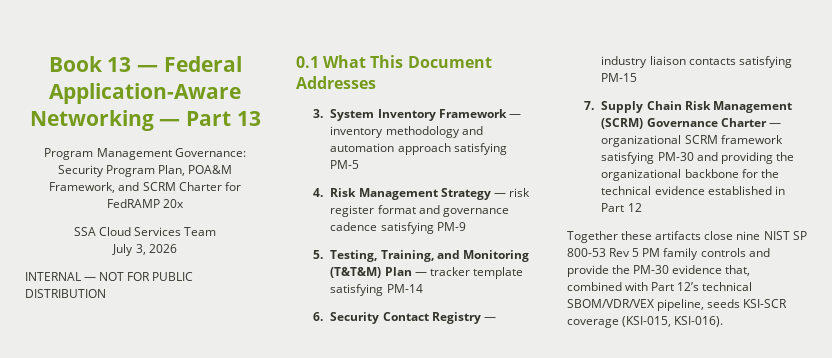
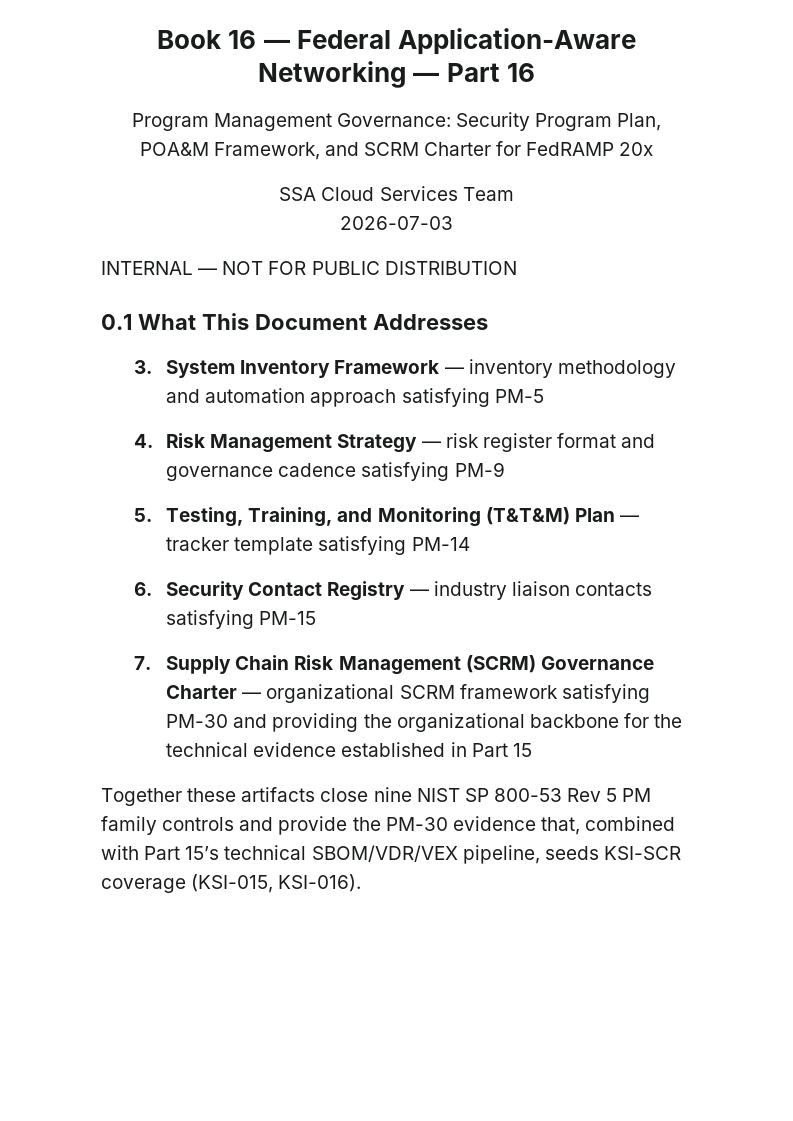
- Book 13 — Federal Application-Aware Networking — Part 13
+ Book 16 — Federal Application-Aware Networking — Part 16
- July 3, 2026
+ 2026-07-03
- 7. Supply Chain Risk Management (SCRM) Governance Charter — organizational SCRM framework satisfying PM-30 and providing the organizational backbone for the technical evidence established in Part 12
+ 7. Supply Chain Risk Management (SCRM) Governance Charter — organizational SCRM framework satisfying PM-30 and providing the organizational backbone for the technical evidence established in Part 15
- Together these artifacts close nine NIST SP 800-53 Rev 5 PM family controls and provide the PM-30 evidence that, combined with Part 12’s technical SBOM/VDR/VEX pipeline, seeds KSI-SCR coverage (KSI-015, KSI-016).
+ Together these artifacts close nine NIST SP 800-53 Rev 5 PM family controls and provide the PM-30 evidence that, combined with Part 15’s technical SBOM/VDR/VEX pipeline, seeds KSI-SCR coverage (KSI-015, KSI-016).

